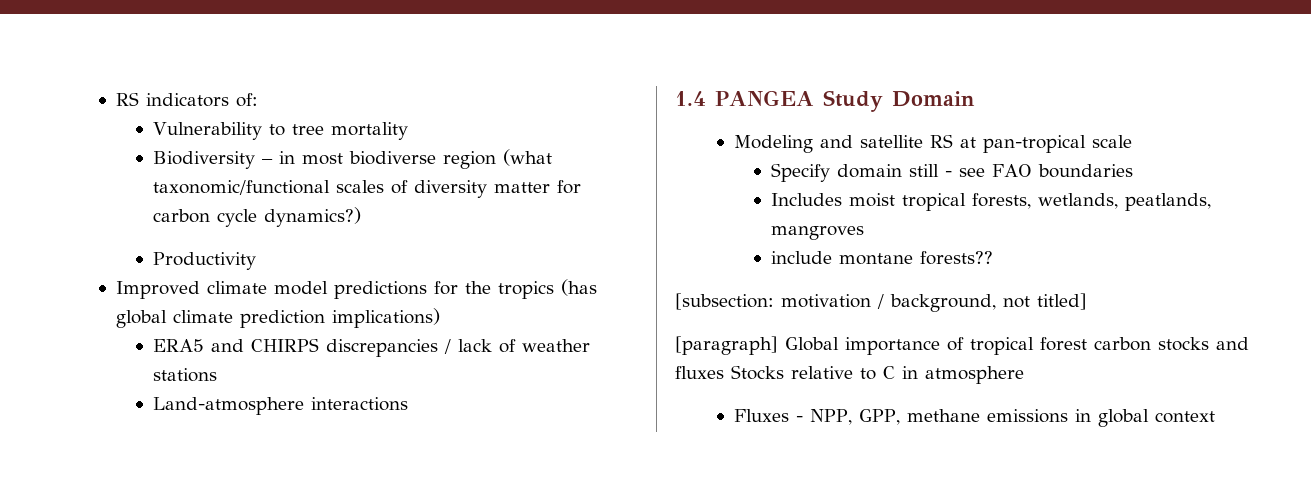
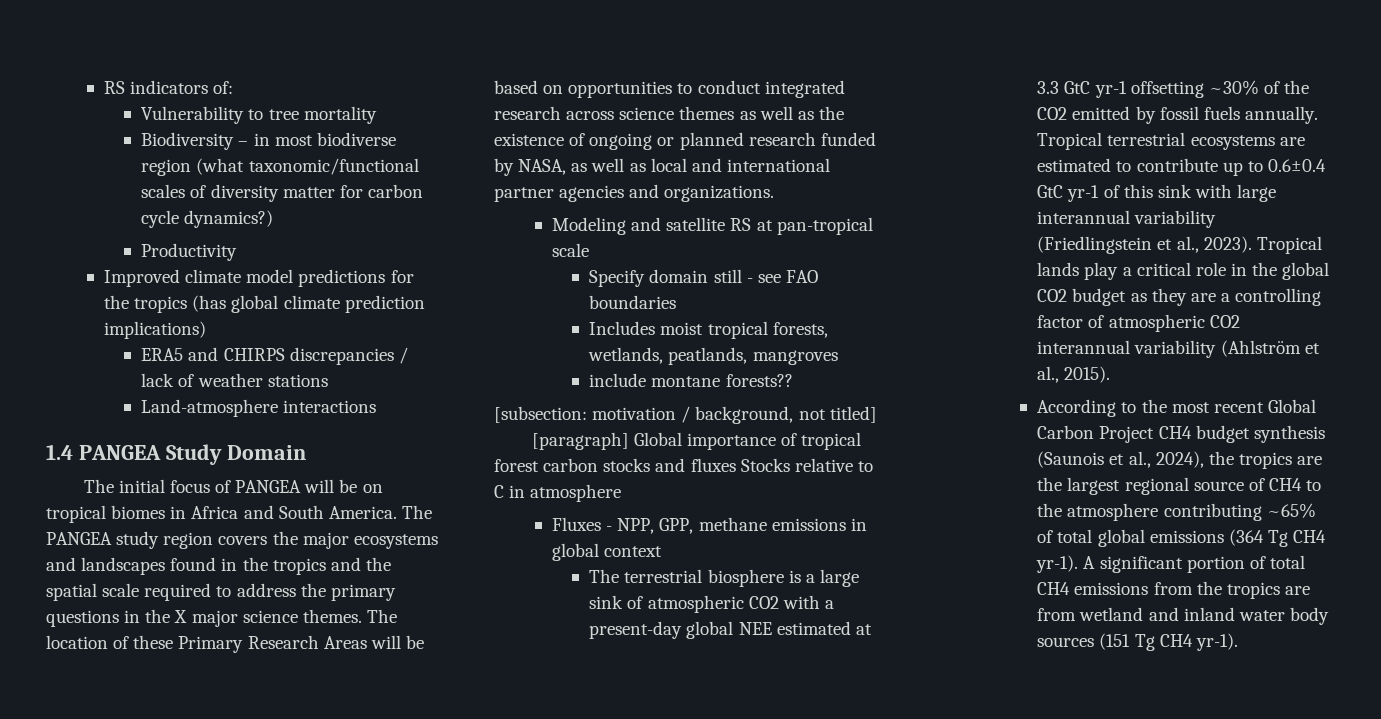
+ The initial focus of PANGEA will be on tropical biomes in Africa and South America. The PANGEA study region covers the major ecosystems and landscapes found in the tropics and the spatial scale required to address the primary questions in the X major science themes. The location of these Primary Research Areas will be based on opportunities to conduct integrated research across science themes as well as the existence of ongoing or planned research funded by NASA, as well as local and international partner agencies and organizations.
+ The terrestrial biosphere is a large sink of atmospheric CO2 with a present-day global NEE estimated at 3.3 GtC yr-1 offsetting ~30% of the CO2 emitted by fossil fuels annually. Tropical terrestrial ecosystems are estimated to contribute up to 0.6±0.4 GtC yr-1 of this sink with large interannual variability (Friedlingstein et al., 2023). Tropical lands play a critical role in the global CO2 budget as they are a controlling factor of atmospheric CO2 interannual variability (Ahlström et al., 2015).
+ According to the most recent Global Carbon Project CH4 budget synthesis (Saunois et al., 2024), the tropics are the largest regional source of CH4 to the atmosphere contributing ~65% of total global emissions (364 Tg CH4 yr-1). A significant portion of total CH4 emissions from the tropics are from wetland and inland water body sources (151 Tg CH4 yr-1).

